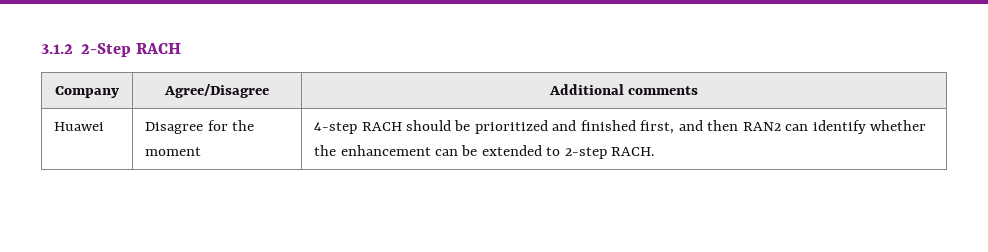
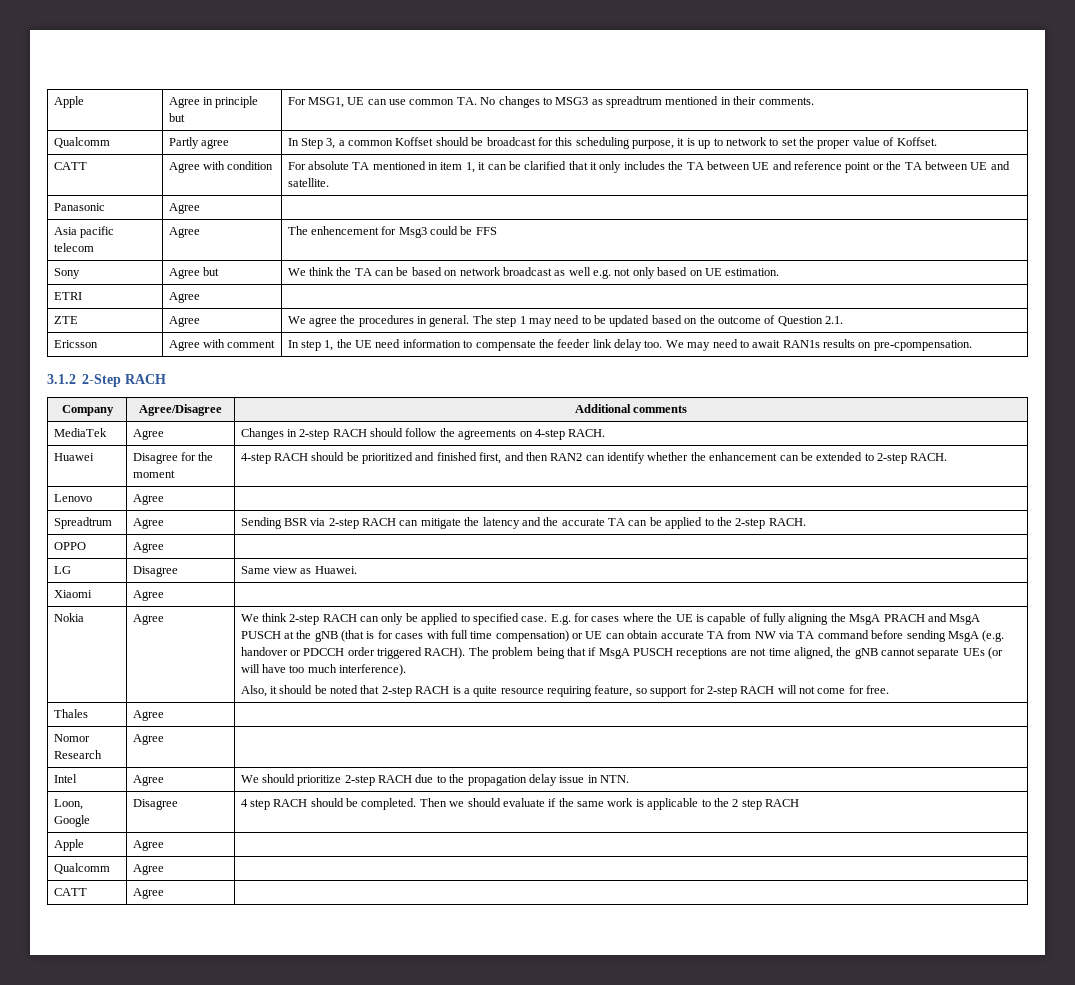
+ Apple | Agree in principle but | For MSG1, UE can use common TA. No changes to MSG3 as spreadtrum mentioned in their comments.
+ Qualcomm | Partly agree | In Step 3, a common Koffset should be broadcast for this scheduling purpose, it is up to network to set the proper value of Koffset.
+ CATT | Agree with condition | For absolute TA mentioned in item 1, it can be clarified that it only includes the TA between UE and reference point or the TA between UE and satellite.
+ Panasonic | Agree |
+ Asia pacific telecom | Agree | The enhencement for Msg3 could be FFS
+ Sony | Agree but | We think the TA can be based on network broadcast as well e.g. not only based on UE estimation.
+ ETRI | Agree |
+ ZTE | Agree | We agree the procedures in general. The step 1 may need to be updated based on the outcome of Question 2.1.
+ Ericsson | Agree with comment | In step 1, the UE need information to compensate the feeder link delay too. We may need to await RAN1s results on pre-cpompensation.
+ MediaTek | Agree | Changes in 2-step RACH should follow the agreements on 4-step RACH.
+ Lenovo | Agree |
+ Spreadtrum | Agree | Sending BSR via 2-step RACH can mitigate the latency and the accurate TA can be applied to the 2-step RACH.
+ OPPO | Agree |
+ LG | Disagree | Same view as Huawei.
+ Xiaomi | Agree |
+ Nokia | Agree | We think 2-step RACH can only be applied to specified case. E.g. for cases where the UE is capable of fully aligning the MsgA PRACH and MsgA PUSCH at the gNB (that is for cases with full time compensation) or UE can obtain accurate TA from NW via TA command before sending MsgA (e.g. handover or PDCCH order triggered RACH). The problem being that if MsgA PUSCH receptions are not time aligned, the gNB cannot separate UEs (or will have too much interference).
+ Also, it should be noted that 2-step RACH is a quite resource requiring feature, so support for 2-step RACH will not come for free.
+ Thales | Agree |
+ Nomor Research | Agree |
+ Intel | Agree | We should prioritize 2-step RACH due to the propagation delay issue in NTN.
+ Loon, Google | Disagree | 4 step RACH should be completed. Then we should evaluate if the same work is applicable to the 2 step RACH
+ Apple | Agree |
+ Qualcomm | Agree |
+ CATT | Agree |

